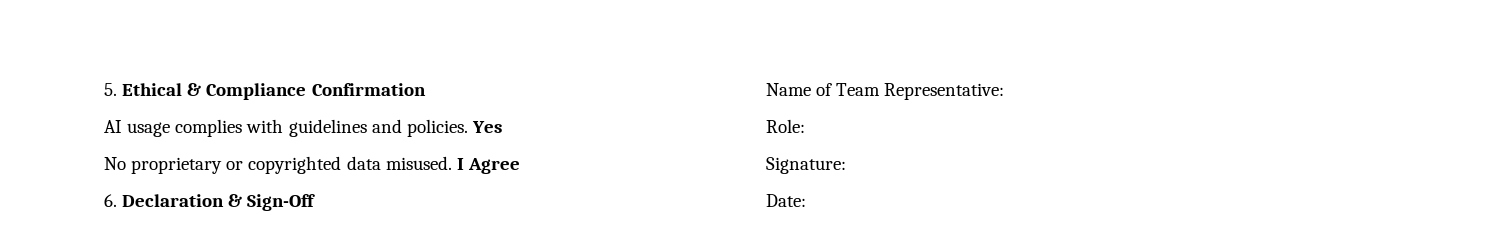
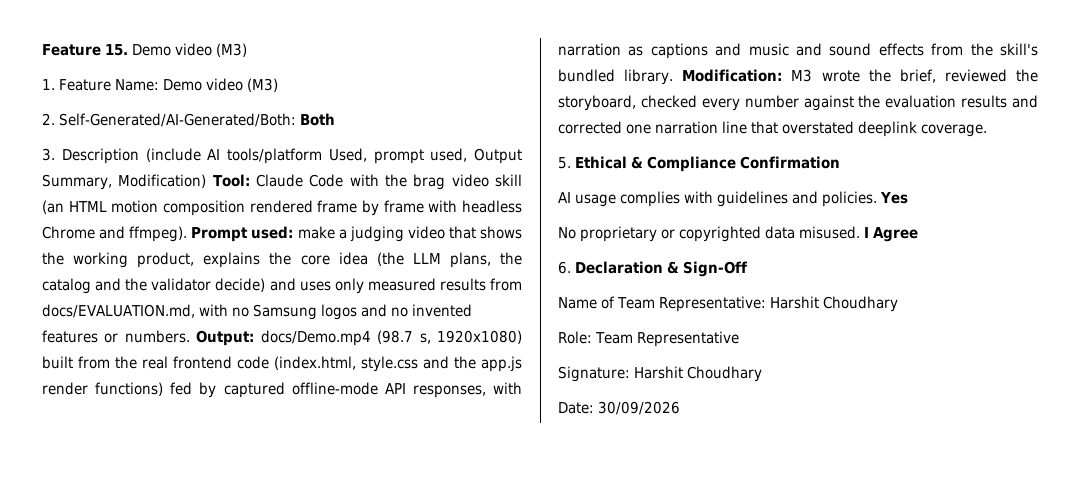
+ Feature 15. Demo video (M3)
+ 1. Feature Name: Demo video (M3)
+ 2. Self-Generated/AI-Generated/Both: Both
+ 3. Description (include AI tools/platform Used, prompt used, Output Summary, Modification) Tool: Claude Code with the brag video skill (an HTML motion composition rendered frame by frame with headless Chrome and ffmpeg). Prompt used: make a judging video that shows the working product, explains the core idea (the LLM plans, the catalog and the validator decide) and uses only measured results from docs/EVALUATION.md, with no Samsung logos and no invented features or numbers. Output: docs/Demo.mp4 (98.7 s, 1920x1080) built from the real frontend code (index.html, style.css and the app.js render functions) fed by captured offline-mode API responses, with narration as captions and music and sound effects from the skill's bundled library. Modification: M3 wrote the brief, reviewed the storyboard, checked every number against the evaluation results and corrected one narration line that overstated deeplink coverage.
- Name of Team Representative:
+ Name of Team Representative: Harshit Choudhary
- Role:
+ Role: Team Representative
- Signature:
+ Signature: Harshit Choudhary
- Date:
+ Date: 30/09/2026

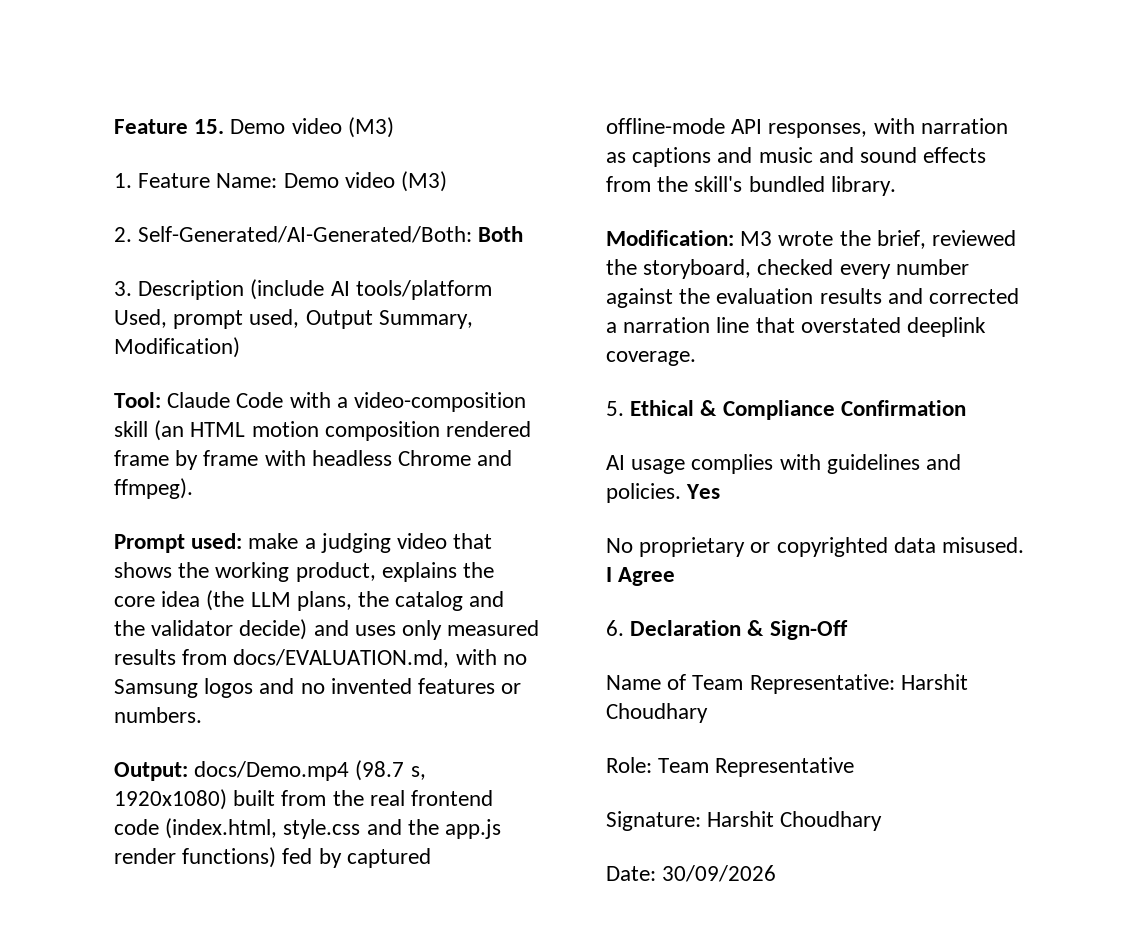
- 3. Description (include AI tools/platform Used, prompt used, Output Summary, Modification) Tool:
+ 3. Description (include AI tools/platform Used, prompt used, Output Summary, Modification)
+ Tool:
- Claude Code with the brag video skill (an HTML motion composition rendered frame by frame with headless Chrome and ffmpeg). Prompt used:
+ Claude Code with a video-composition skill (an HTML motion composition rendered frame by frame with headless Chrome and ffmpeg).
+ Prompt used:
- make a judging video that shows the working product, explains the core idea (the LLM plans, the catalog and the validator decide) and uses only measured results from docs/EVALUATION.md, with no Samsung logos and no invented features or numbers. Output:
+ make a judging video that shows the working product, explains the core idea (the LLM plans, the catalog and the validator decide) and uses only measured results from docs/EVALUATION.md, with no Samsung logos and no invented features or numbers.
+ Output:
- docs/Demo.mp4 (98.7 s, 1920x1080) built from the real frontend code (index.html, style.css and the app.js render functions) fed by captured offline-mode API responses, with narration as captions and music and sound effects from the skill's bundled library. Modification:
+ docs/Demo.mp4 (98.7 s, 1920x1080) built from the real frontend code (index.html, style.css and the app.js render functions) fed by captured offline-mode API responses, with narration as captions and music and sound effects from the skill's bundled library.
+ Modification:
- M3 wrote the brief, reviewed the storyboard, checked every number against the evaluation results and corrected one narration line that overstated deeplink coverage.
+ M3 wrote the brief, reviewed the storyboard, checked every number against the evaluation results and corrected a narration line that overstated deeplink coverage.

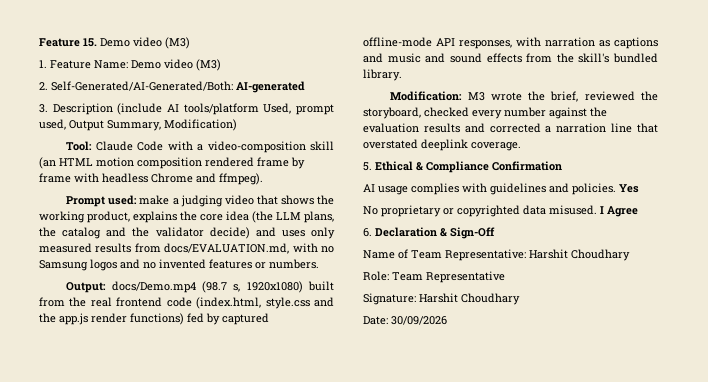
- 2. Self-Generated/AI-Generated/Both: Both
+ 2. Self-Generated/AI-Generated/Both: AI-generated

